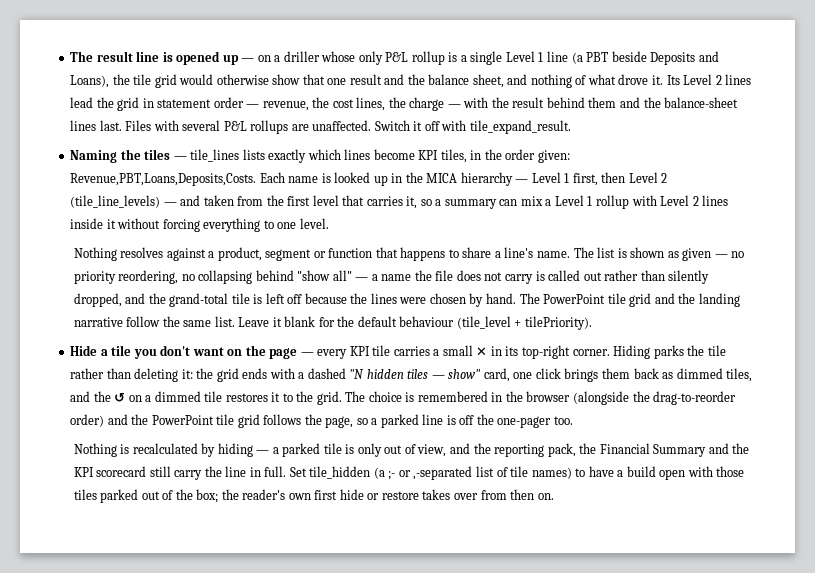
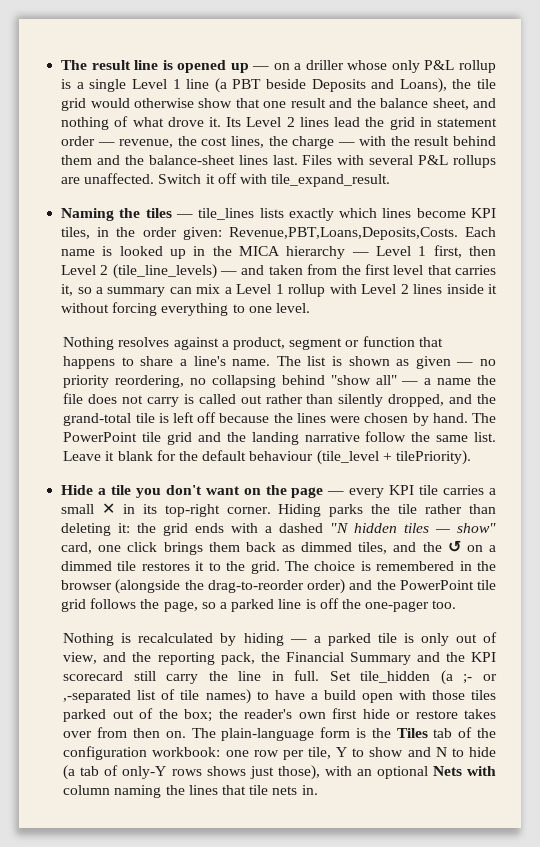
+ The plain-language form is the Tiles tab of the configuration workbook: one row per tile, Y to show and N to hide (a tab of only-Y rows shows just those), with an optional Nets with column naming the lines that tile nets in.

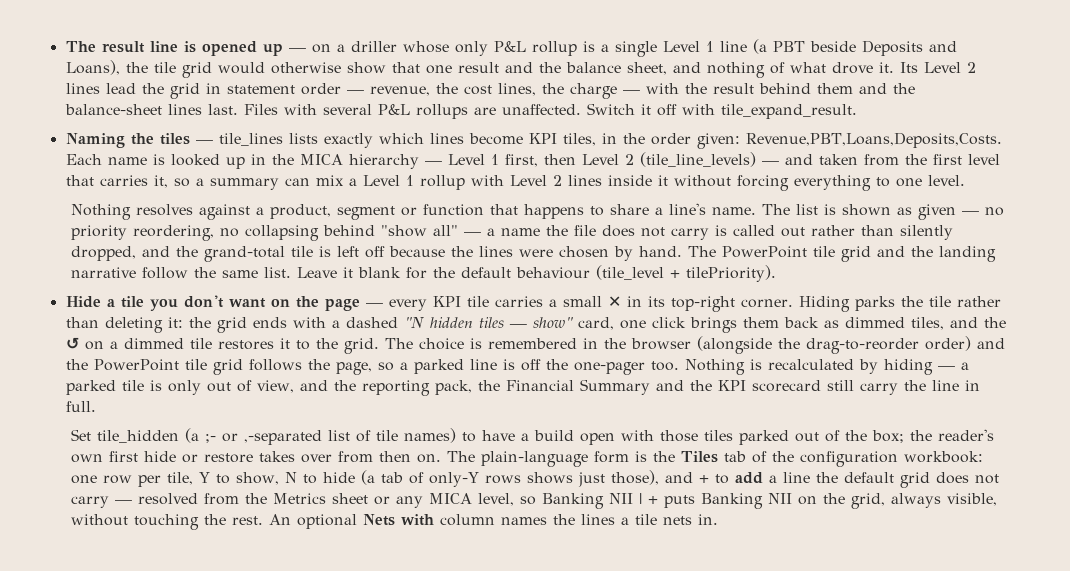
- The choice is remembered in the browser (alongside the drag-to-reorder order) and the PowerPoint tile grid follows the page, so a parked line is off the one-pager too.
- Nothing is recalculated by hiding — a parked tile is only out of view, and the reporting pack, the Financial Summary and the KPI scorecard still carry the line in full. Set tile_hidden (a ;- or ,-separated list of tile names) to have a build open with those tiles parked out of the box;
+ The choice is remembered in the browser (alongside the drag-to-reorder order) and the PowerPoint tile grid follows the page, so a parked line is off the one-pager too. Nothing is recalculated by hiding — a parked tile is only out of view, and the reporting pack, the Financial Summary and the KPI scorecard still carry the line in full.
+ Set tile_hidden (a ;- or ,-separated list of tile names) to have a build open with those tiles parked out of the box;
- The plain-language form is the Tiles tab of the configuration workbook: one row per tile, Y to show and N to hide (a tab of only-Y rows shows just those), with an optional Nets with column naming the lines that tile nets in.
+ The plain-language form is the Tiles tab of the configuration workbook: one row per tile, Y to show, N to hide (a tab of only-Y rows shows just those), and + to add a line the default grid does not carry — resolved from the Metrics sheet or any MICA level, so Banking NII | + puts Banking NII on the grid, always visible, without touching the rest. An optional Nets with column names the lines a tile nets in.

